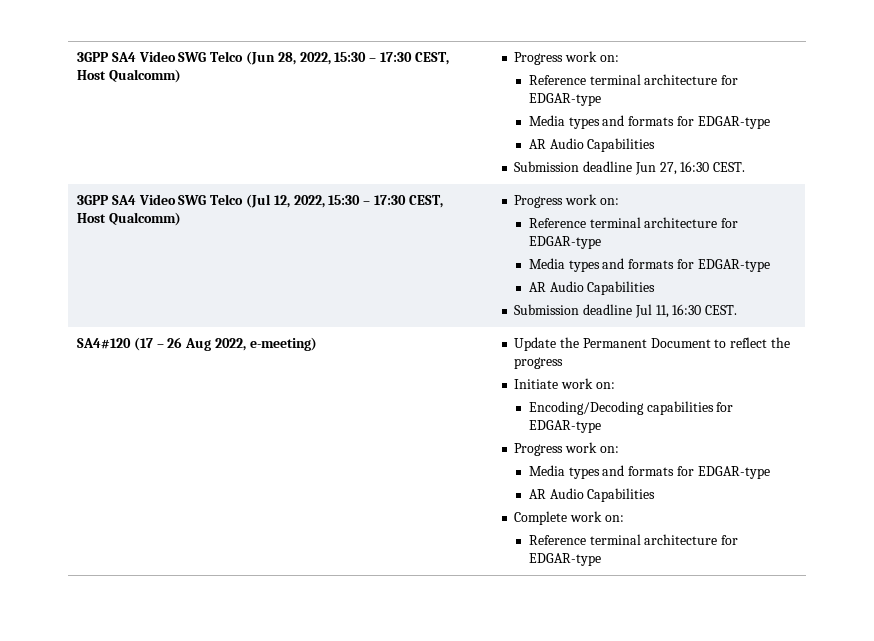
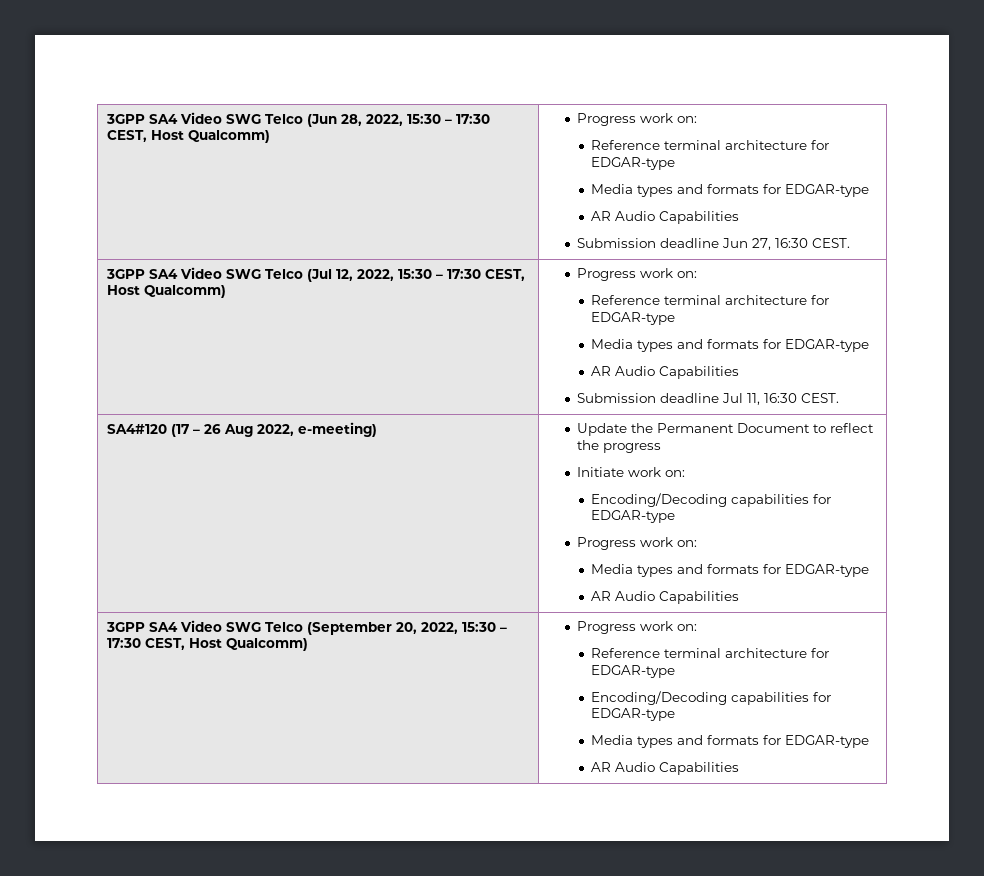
- Complete work on:
+ 3GPP SA4 Video SWG Telco (September 20, 2022, 15:30 – 17:30 CEST, Host Qualcomm) | Progress work on:
  Reference terminal architecture for EDGAR-type
+ Encoding/Decoding capabilities for EDGAR-type
+ Media types and formats for EDGAR-type
+ AR Audio Capabilities

